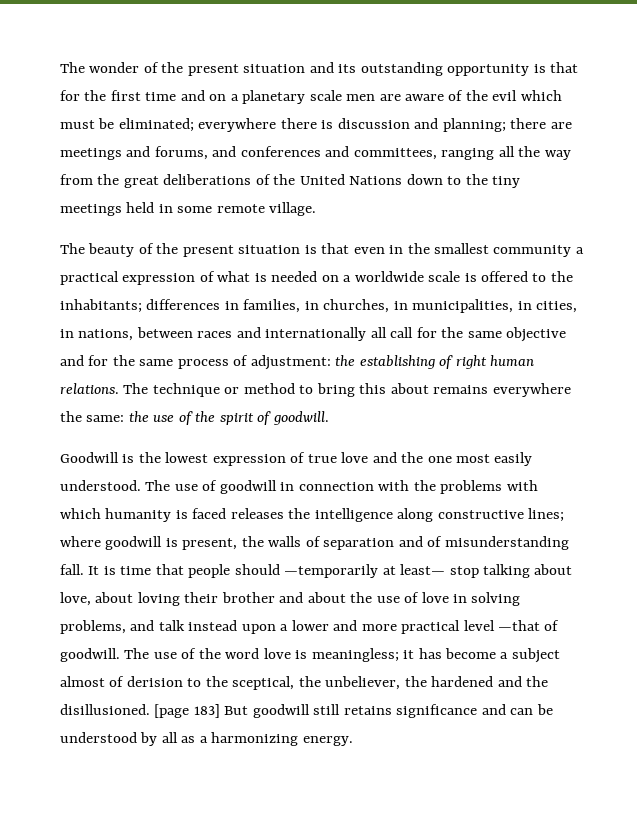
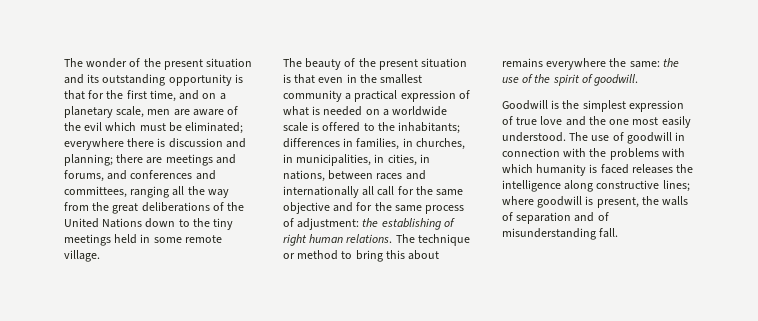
- The wonder of the present situation and its outstanding opportunity is that for the first time and on a planetary scale men are aware of the evil which must be eliminated;
+ The wonder of the present situation and its outstanding opportunity is that for the first time, and on a planetary scale, men are aware of the evil which must be eliminated;
- Goodwill is the lowest expression of true love and the one most easily understood.
+ Goodwill is the simplest expression of true love and the one most easily understood.
- It is time that people should —temporarily at least— stop talking about love, about loving their brother and about the use of love in solving problems, and talk instead upon a lower and more practical level —that of goodwill. The use of the word love is meaningless; it has become a subject almost of derision to the sceptical, the unbeliever, the hardened and the disillusioned. [page 183] But goodwill still retains significance and can be understood by all as a harmonizing energy.

